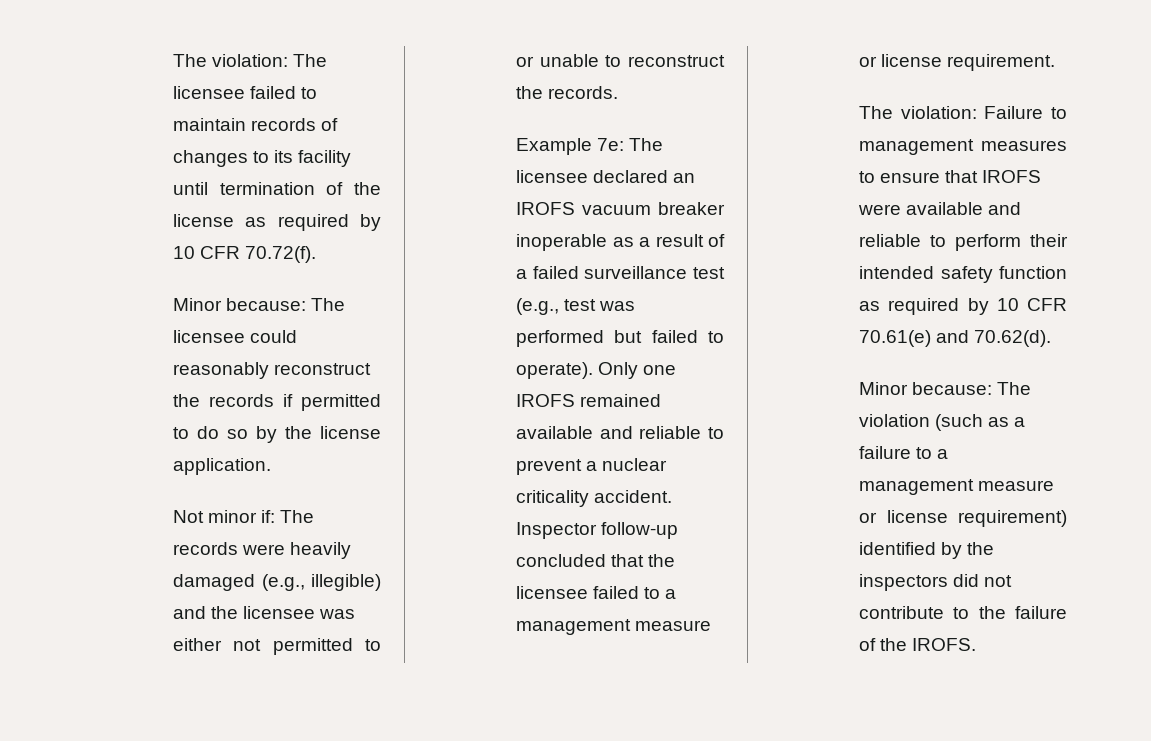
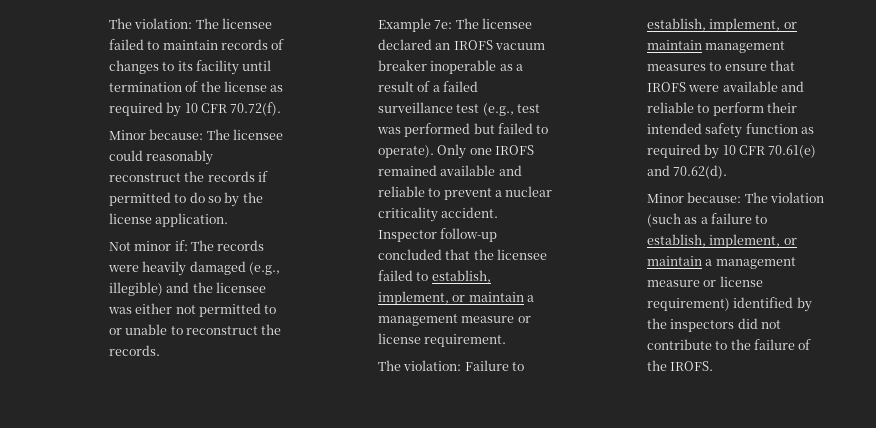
- Inspector follow-up concluded that the licensee failed to a management measure or license requirement.
+ Inspector follow-up concluded that the licensee failed to establish, implement, or maintain a management measure or license requirement.
- The violation: Failure to management measures to ensure that IROFS were available and reliable to perform their intended safety function as required by 10 CFR 70.61(e) and 70.62(d).
+ The violation: Failure to establish, implement, or maintain management measures to ensure that IROFS were available and reliable to perform their intended safety function as required by 10 CFR 70.61(e) and 70.62(d).
- Minor because: The violation (such as a failure to a management measure or license requirement) identified by the inspectors did not contribute to the failure of the IROFS.
+ Minor because: The violation (such as a failure to establish, implement, or maintain a management measure or license requirement) identified by the inspectors did not contribute to the failure of the IROFS.

